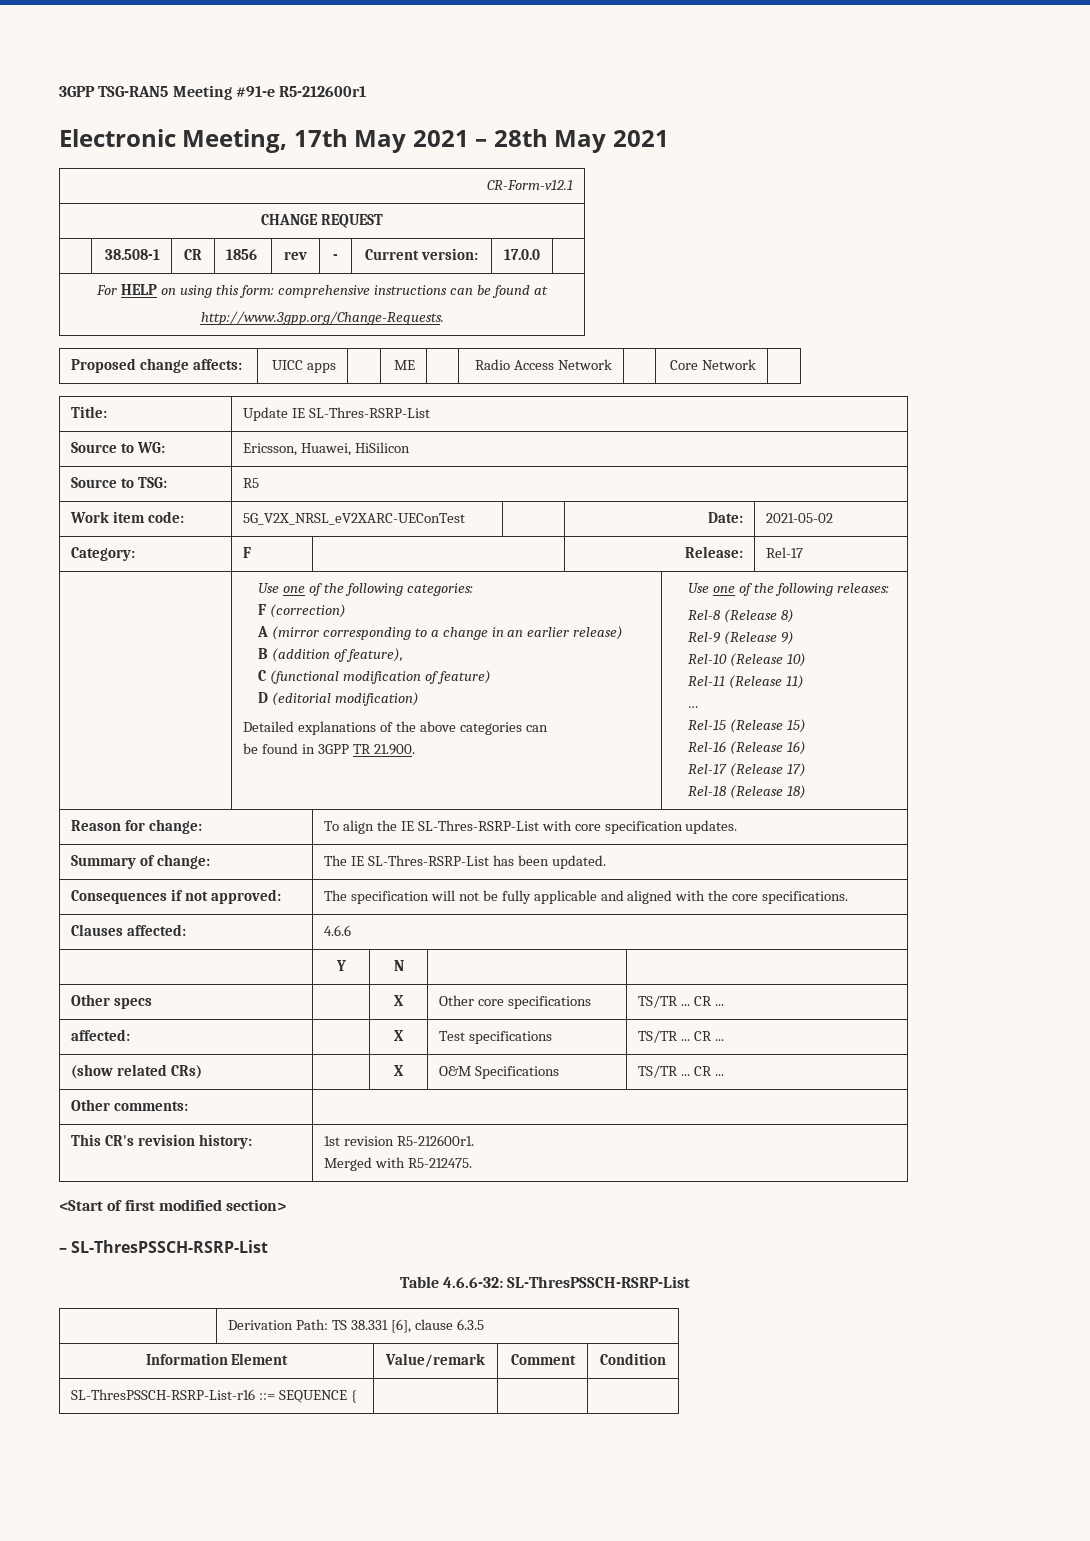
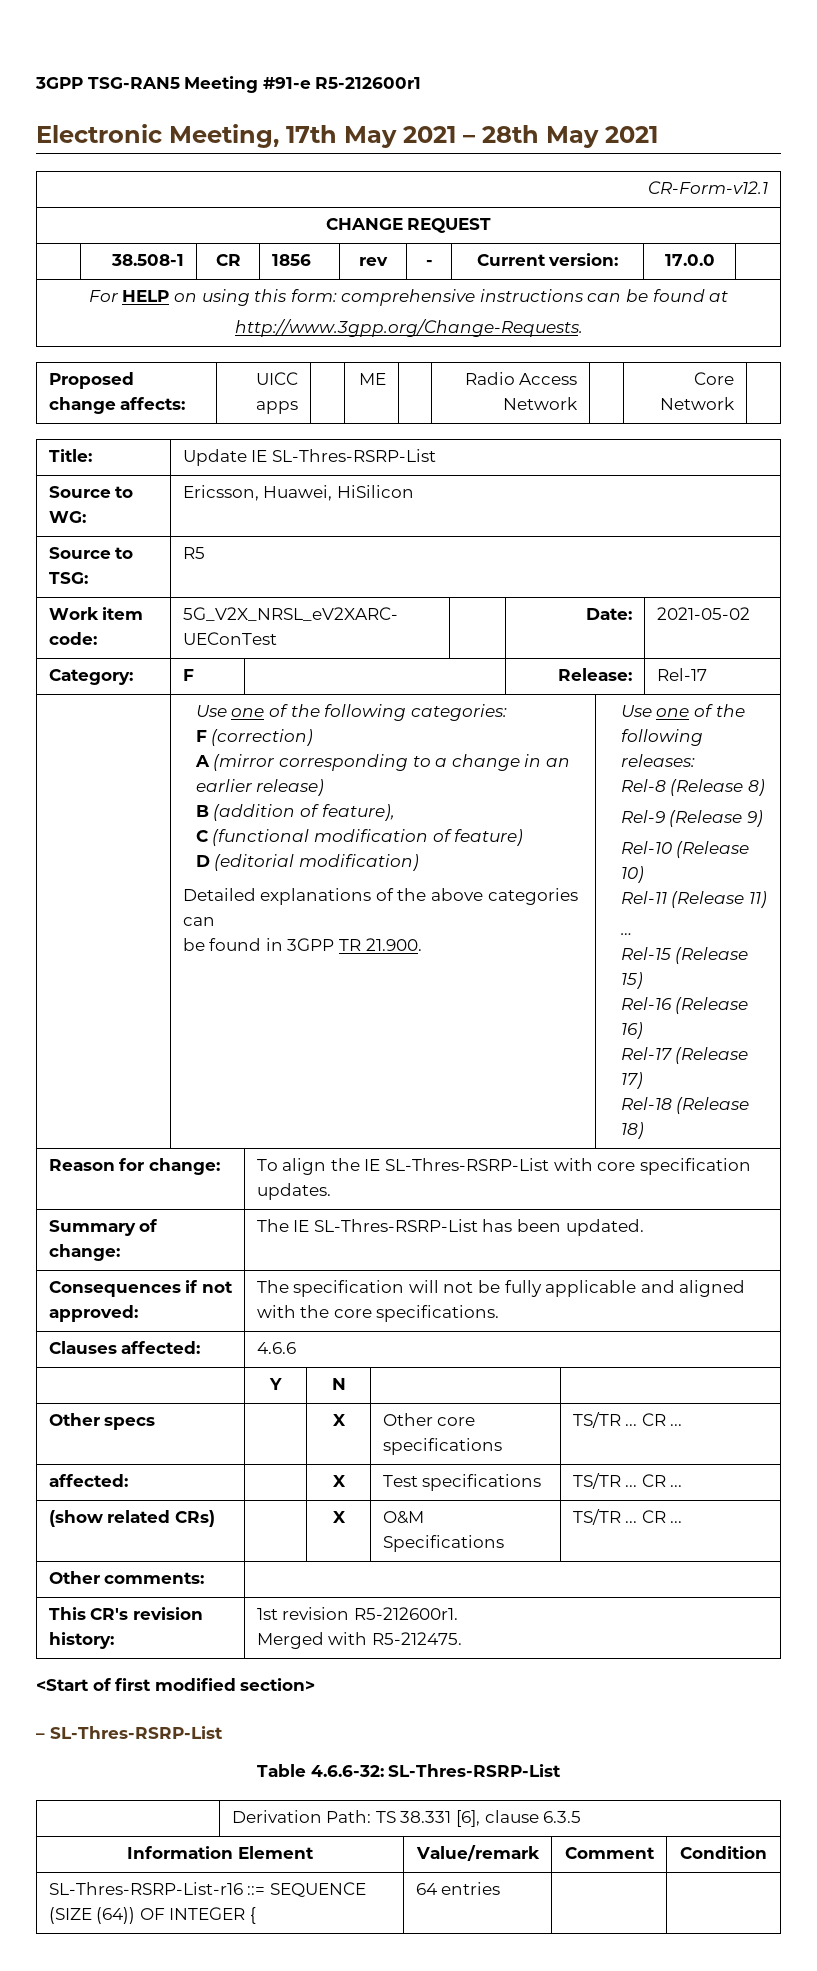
- – SL-ThresPSSCH-RSRP-List
+ – SL-Thres-RSRP-List
- Table 4.6.6-32: SL-ThresPSSCH-RSRP-List
+ Table 4.6.6-32: SL-Thres-RSRP-List
- SL-ThresPSSCH-RSRP-List-r16 ::= SEQUENCE { | | |
+ SL-Thres-RSRP-List-r16 ::= SEQUENCE (SIZE (64)) OF INTEGER { | 64 entries | |

